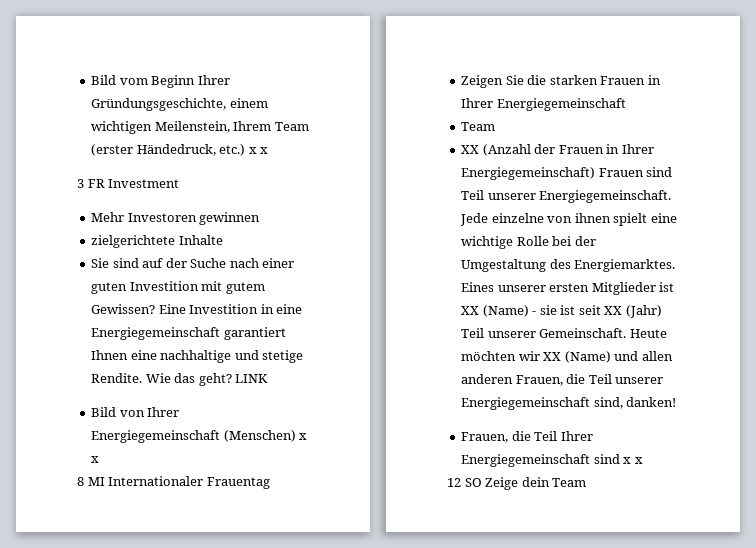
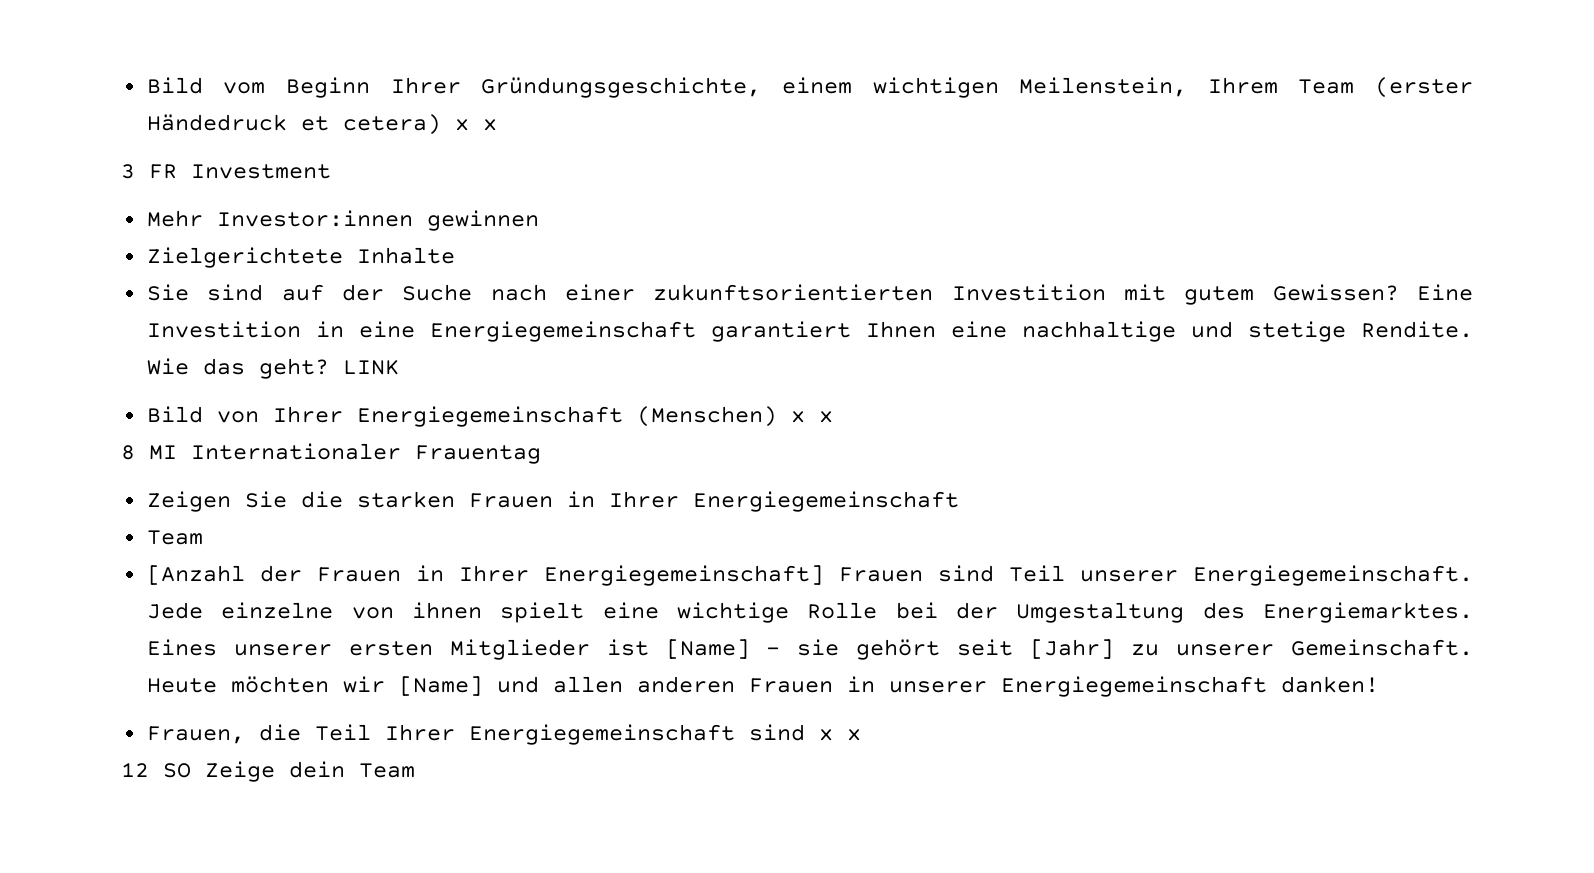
- Bild vom Beginn Ihrer Gründungsgeschichte, einem wichtigen Meilenstein, Ihrem Team (erster Händedruck, etc.) x x
+ Bild vom Beginn Ihrer Gründungsgeschichte, einem wichtigen Meilenstein, Ihrem Team (erster Händedruck et cetera) x x
- Mehr Investoren gewinnen
+ Mehr Investor:innen gewinnen
- zielgerichtete Inhalte
+ Zielgerichtete Inhalte
- Sie sind auf der Suche nach einer guten Investition mit gutem Gewissen?
+ Sie sind auf der Suche nach einer zukunftsorientierten Investition mit gutem Gewissen?
- XX (Anzahl der Frauen in Ihrer Energiegemeinschaft) Frauen sind Teil unserer Energiegemeinschaft.
+ [Anzahl der Frauen in Ihrer Energiegemeinschaft] Frauen sind Teil unserer Energiegemeinschaft.
- Eines unserer ersten Mitglieder ist XX (Name) - sie ist seit XX (Jahr) Teil unserer Gemeinschaft.
+ Eines unserer ersten Mitglieder ist [Name] – sie gehört seit [Jahr] zu unserer Gemeinschaft.
- Heute möchten wir XX (Name) und allen anderen Frauen, die Teil unserer Energiegemeinschaft sind, danken!
+ Heute möchten wir [Name] und allen anderen Frauen in unserer Energiegemeinschaft danken!

